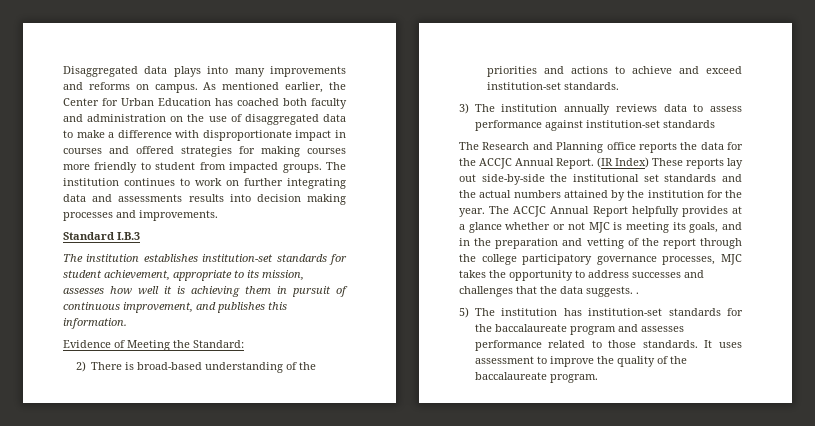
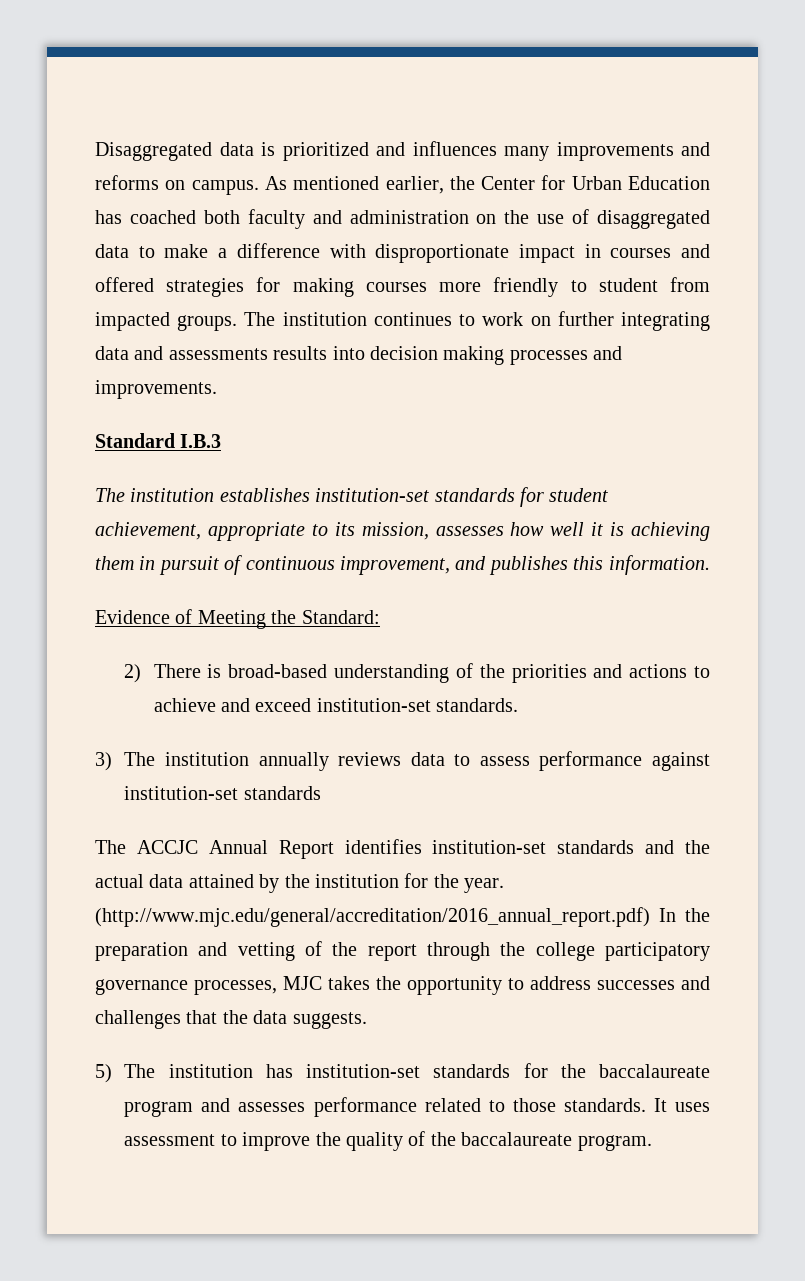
- Disaggregated data plays into many improvements and reforms on campus.
+ Disaggregated data is prioritized and influences many improvements and reforms on campus.
- The Research and Planning office reports the data for the ACCJC Annual Report. (IR Index) These reports lay out side-by-side the institutional set standards and the actual numbers attained by the institution for the year.
+ The ACCJC Annual Report identifies institution-set standards and the actual data attained by the institution for the year.
- The ACCJC Annual Report helpfully provides at a glance whether or not MJC is meeting its goals, and in the preparation and vetting of the report through the college participatory governance processes, MJC takes the opportunity to address successes and challenges that the data suggests. .
+ (http://www.mjc.edu/general/accreditation/2016_annual_report.pdf) In the preparation and vetting of the report through the college participatory governance processes, MJC takes the opportunity to address successes and challenges that the data suggests.

